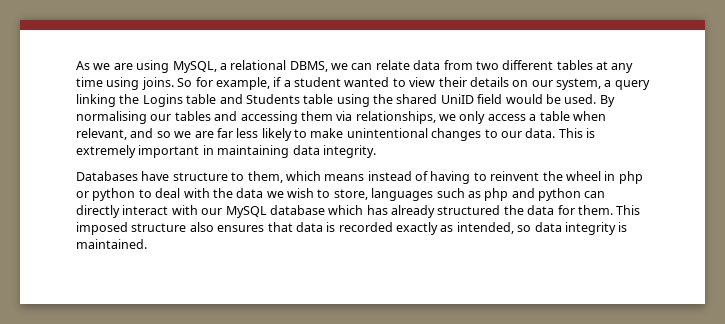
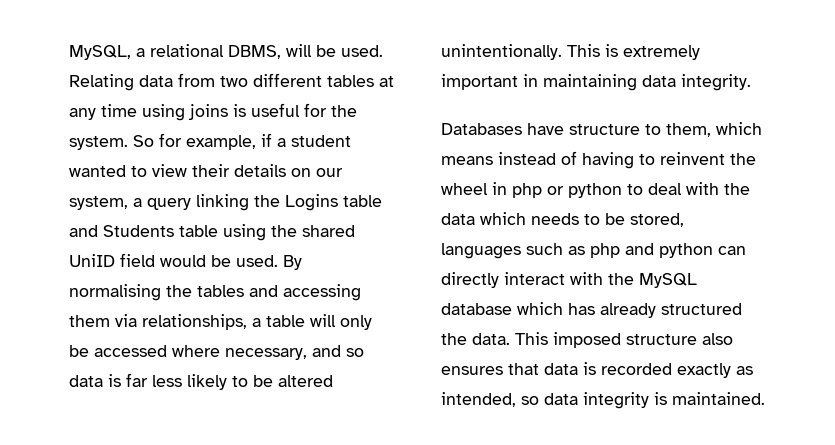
- As we are using MySQL, a relational DBMS, we can relate data from two different tables at any time using joins.
+ MySQL, a relational DBMS, will be used. Relating data from two different tables at any time using joins is useful for the system.
- By normalising our tables and accessing them via relationships, we only access a table when relevant, and so we are far less likely to make unintentional changes to our data.
+ By normalising the tables and accessing them via relationships, a table will only be accessed where necessary, and so data is far less likely to be altered unintentionally.
- Databases have structure to them, which means instead of having to reinvent the wheel in php or python to deal with the data we wish to store, languages such as php and python can directly interact with our MySQL database which has already structured the data for them.
+ Databases have structure to them, which means instead of having to reinvent the wheel in php or python to deal with the data which needs to be stored, languages such as php and python can directly interact with the MySQL database which has already structured the data.

